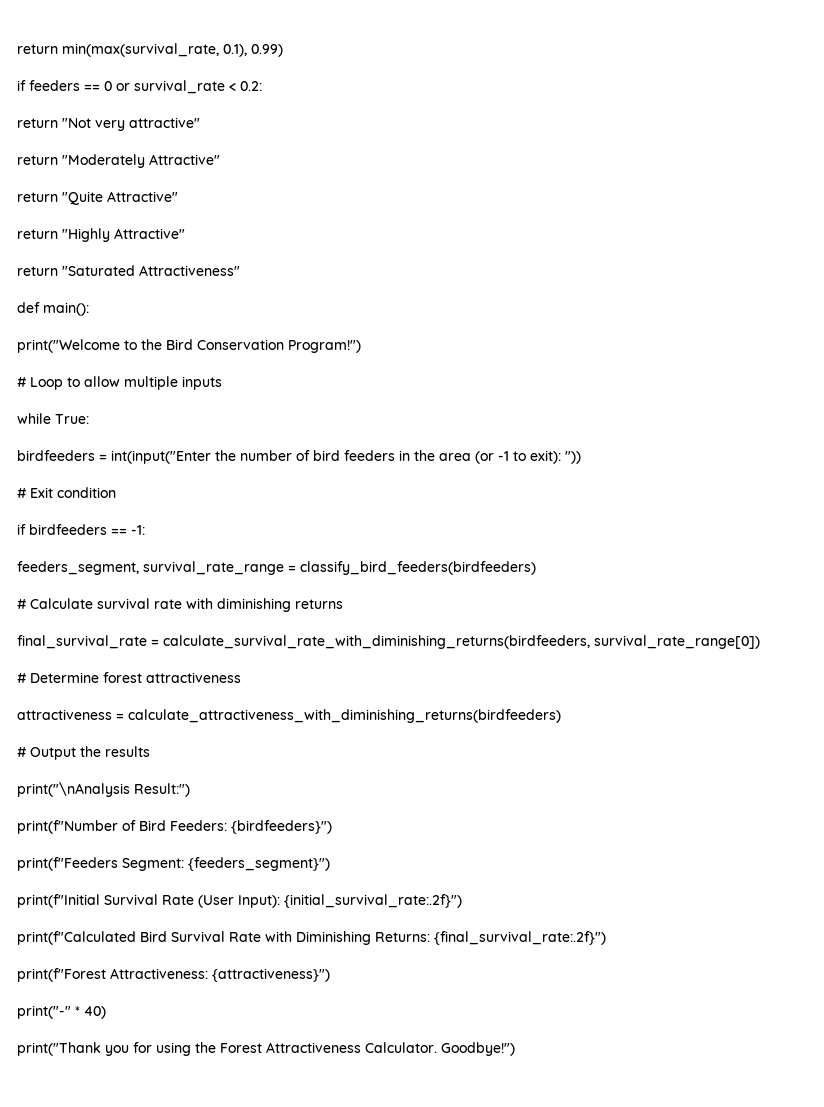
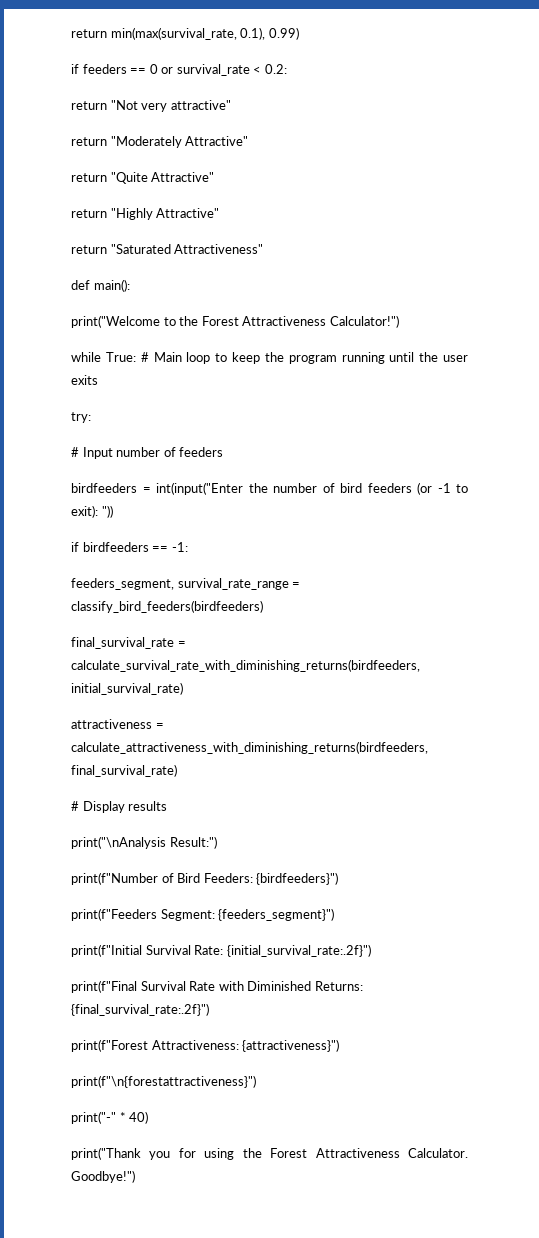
- print("Welcome to the Bird Conservation Program!")
- # Loop to allow multiple inputs
- while True:
+ print("Welcome to the Forest Attractiveness Calculator!")
+ while True: # Main loop to keep the program running until the user exits
+ try:
+ # Input number of feeders
- birdfeeders = int(input("Enter the number of bird feeders in the area (or -1 to exit): "))
+ birdfeeders = int(input("Enter the number of bird feeders (or -1 to exit): "))
- # Exit condition
- # Calculate survival rate with diminishing returns
- final_survival_rate = calculate_survival_rate_with_diminishing_returns(birdfeeders, survival_rate_range[0])
- # Determine forest attractiveness
+ final_survival_rate = calculate_survival_rate_with_diminishing_returns(birdfeeders, initial_survival_rate)
- attractiveness = calculate_attractiveness_with_diminishing_returns(birdfeeders)
- # Output the results
+ attractiveness = calculate_attractiveness_with_diminishing_returns(birdfeeders, final_survival_rate)
+ # Display results
- print(f"Initial Survival Rate (User Input): {initial_survival_rate:.2f}")
+ print(f"Initial Survival Rate: {initial_survival_rate:.2f}")
- print(f"Calculated Bird Survival Rate with Diminishing Returns: {final_survival_rate:.2f}")
+ print(f"Final Survival Rate with Diminished Returns: {final_survival_rate:.2f}")
+ print(f"\n{forestattractiveness}")

